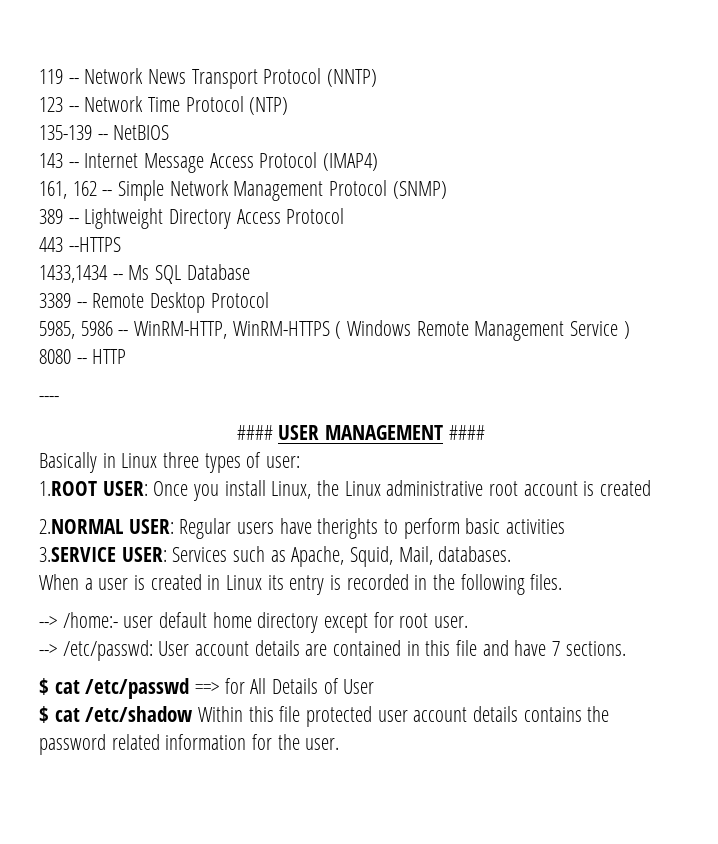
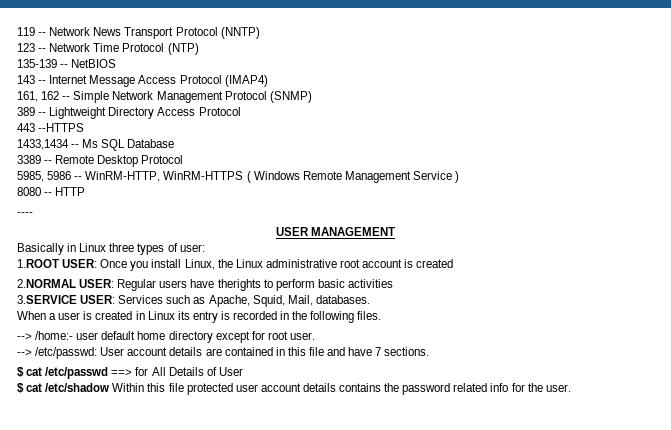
- #### USER MANAGEMENT ####
+ USER MANAGEMENT
- $ cat /etc/shadow Within this file protected user account details contains the password related information for the user.
+ $ cat /etc/shadow Within this file protected user account details contains the password related info for the user.

